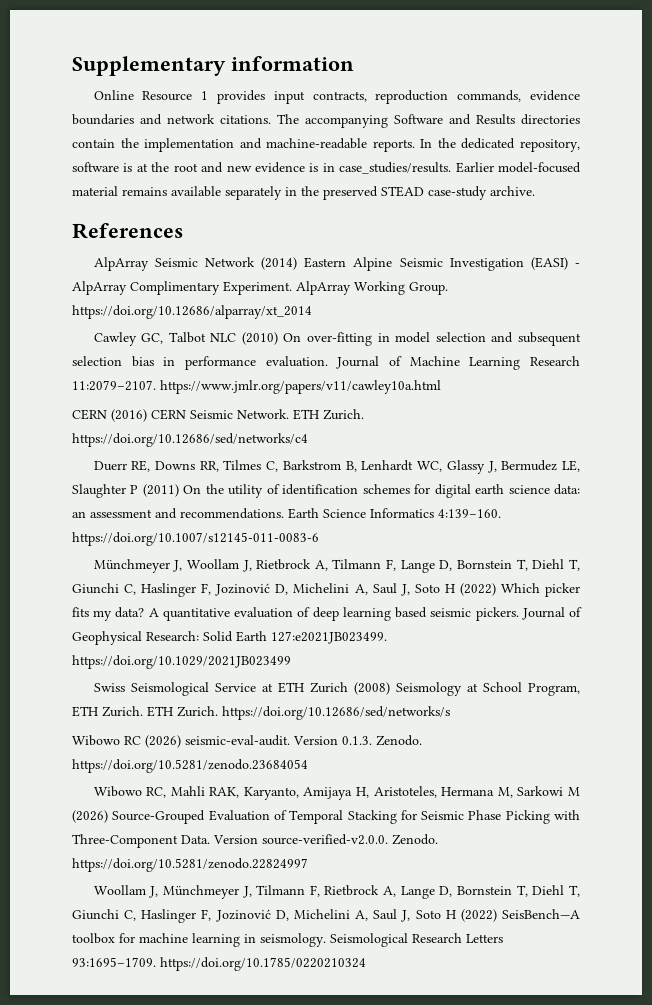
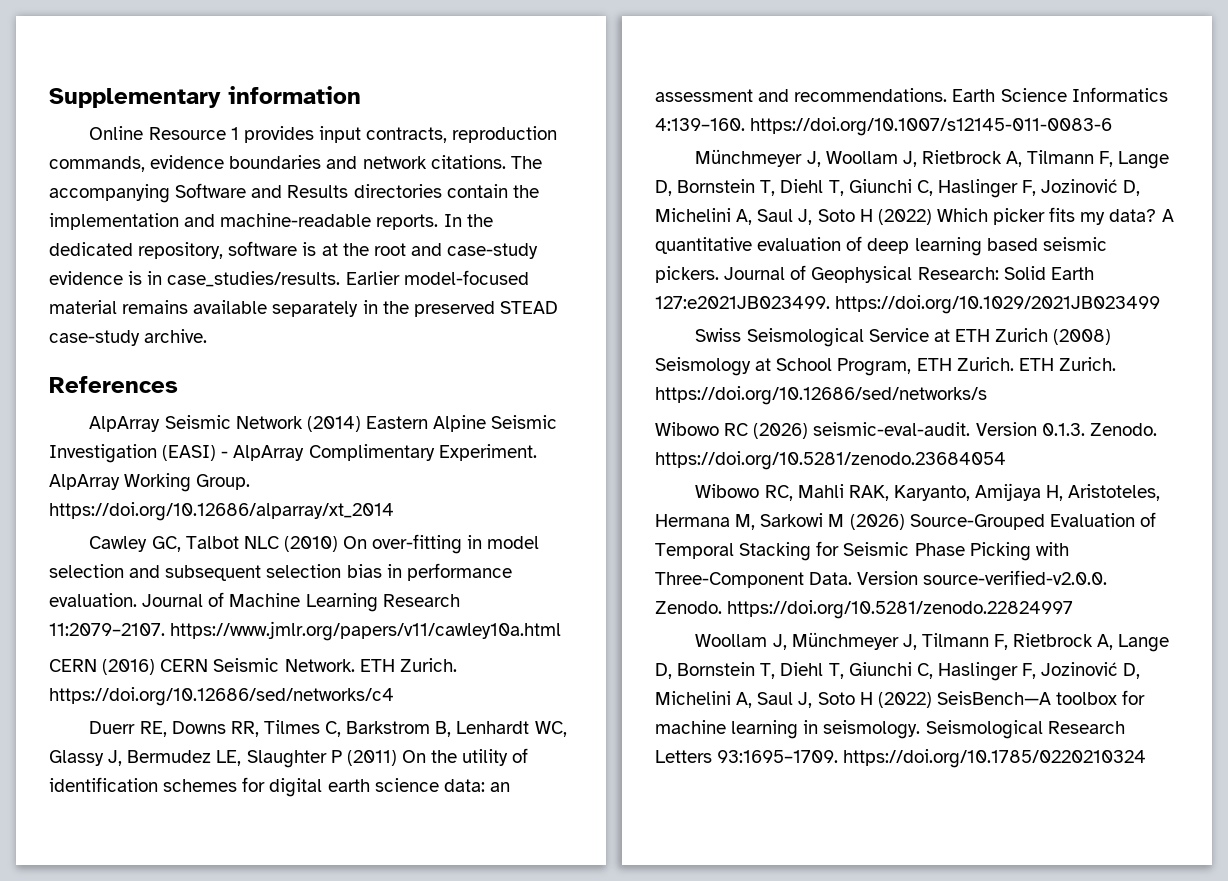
- In the dedicated repository, software is at the root and new evidence is in case_studies/results.
+ In the dedicated repository, software is at the root and case-study evidence is in case_studies/results.

